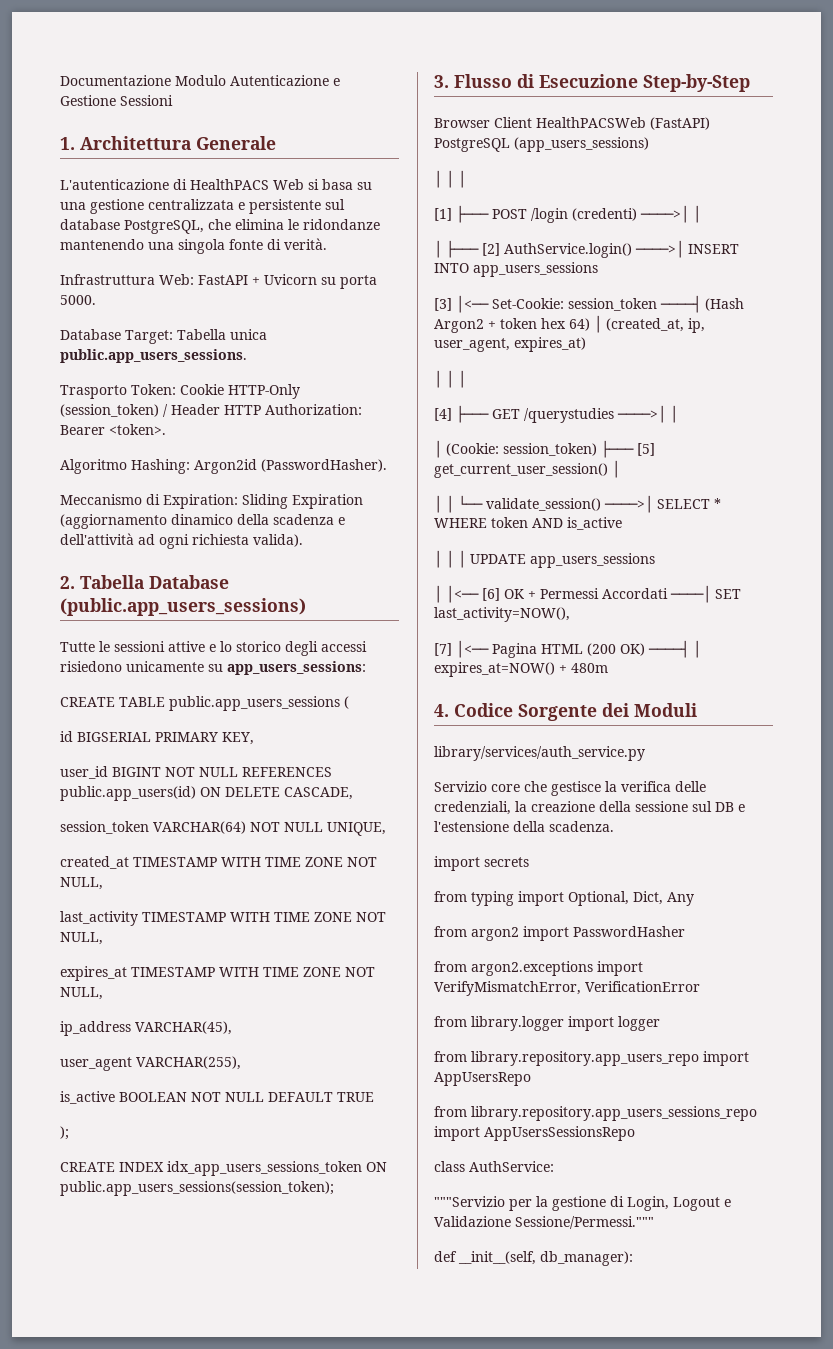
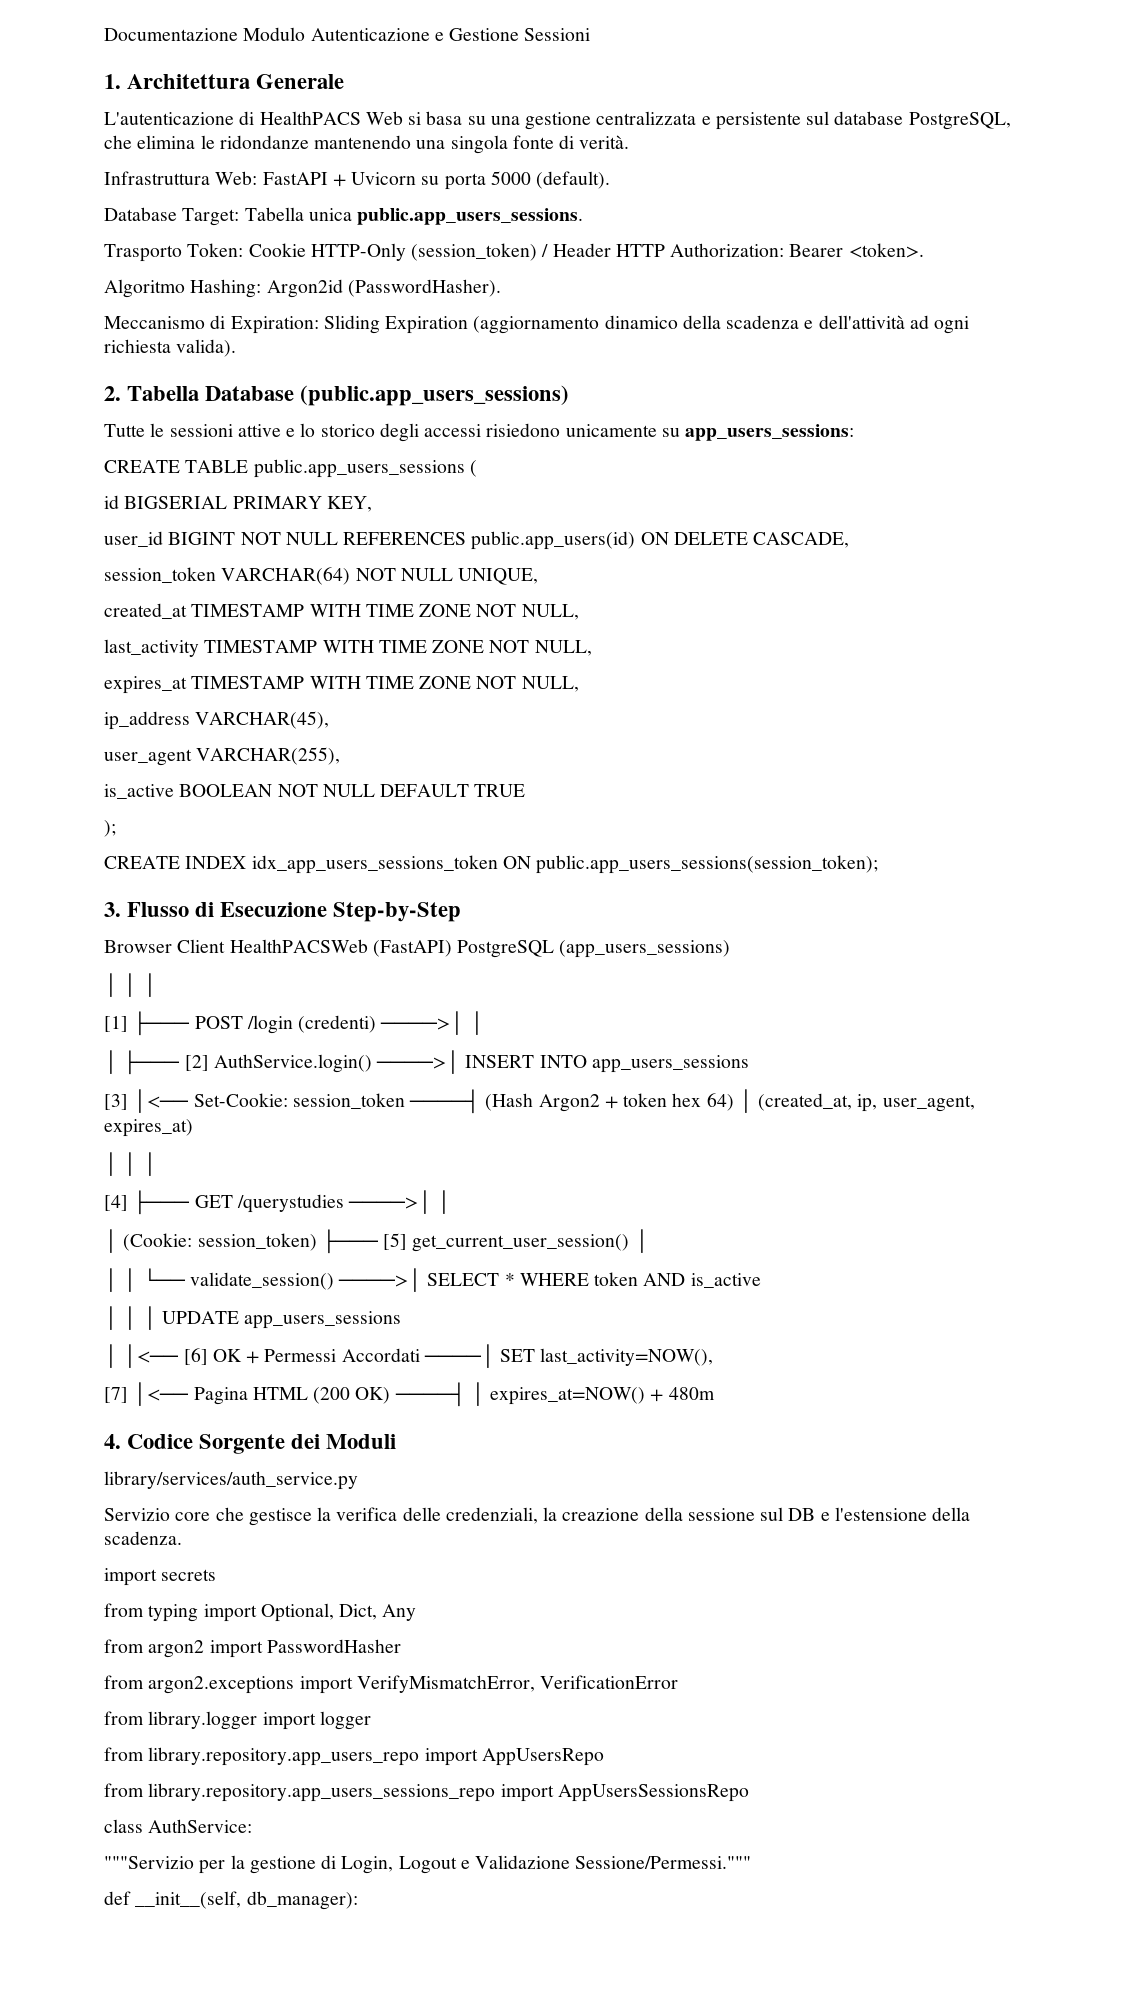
- Infrastruttura Web: FastAPI + Uvicorn su porta 5000.
+ Infrastruttura Web: FastAPI + Uvicorn su porta 5000 (default).

